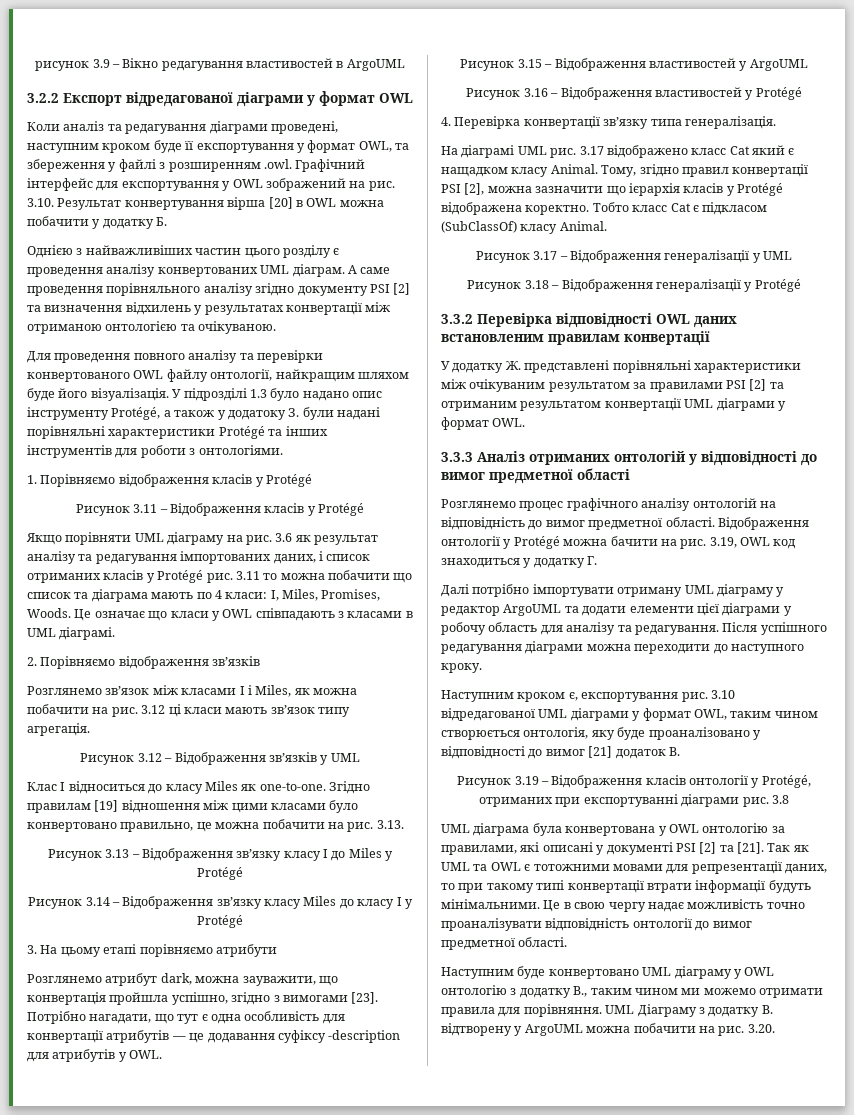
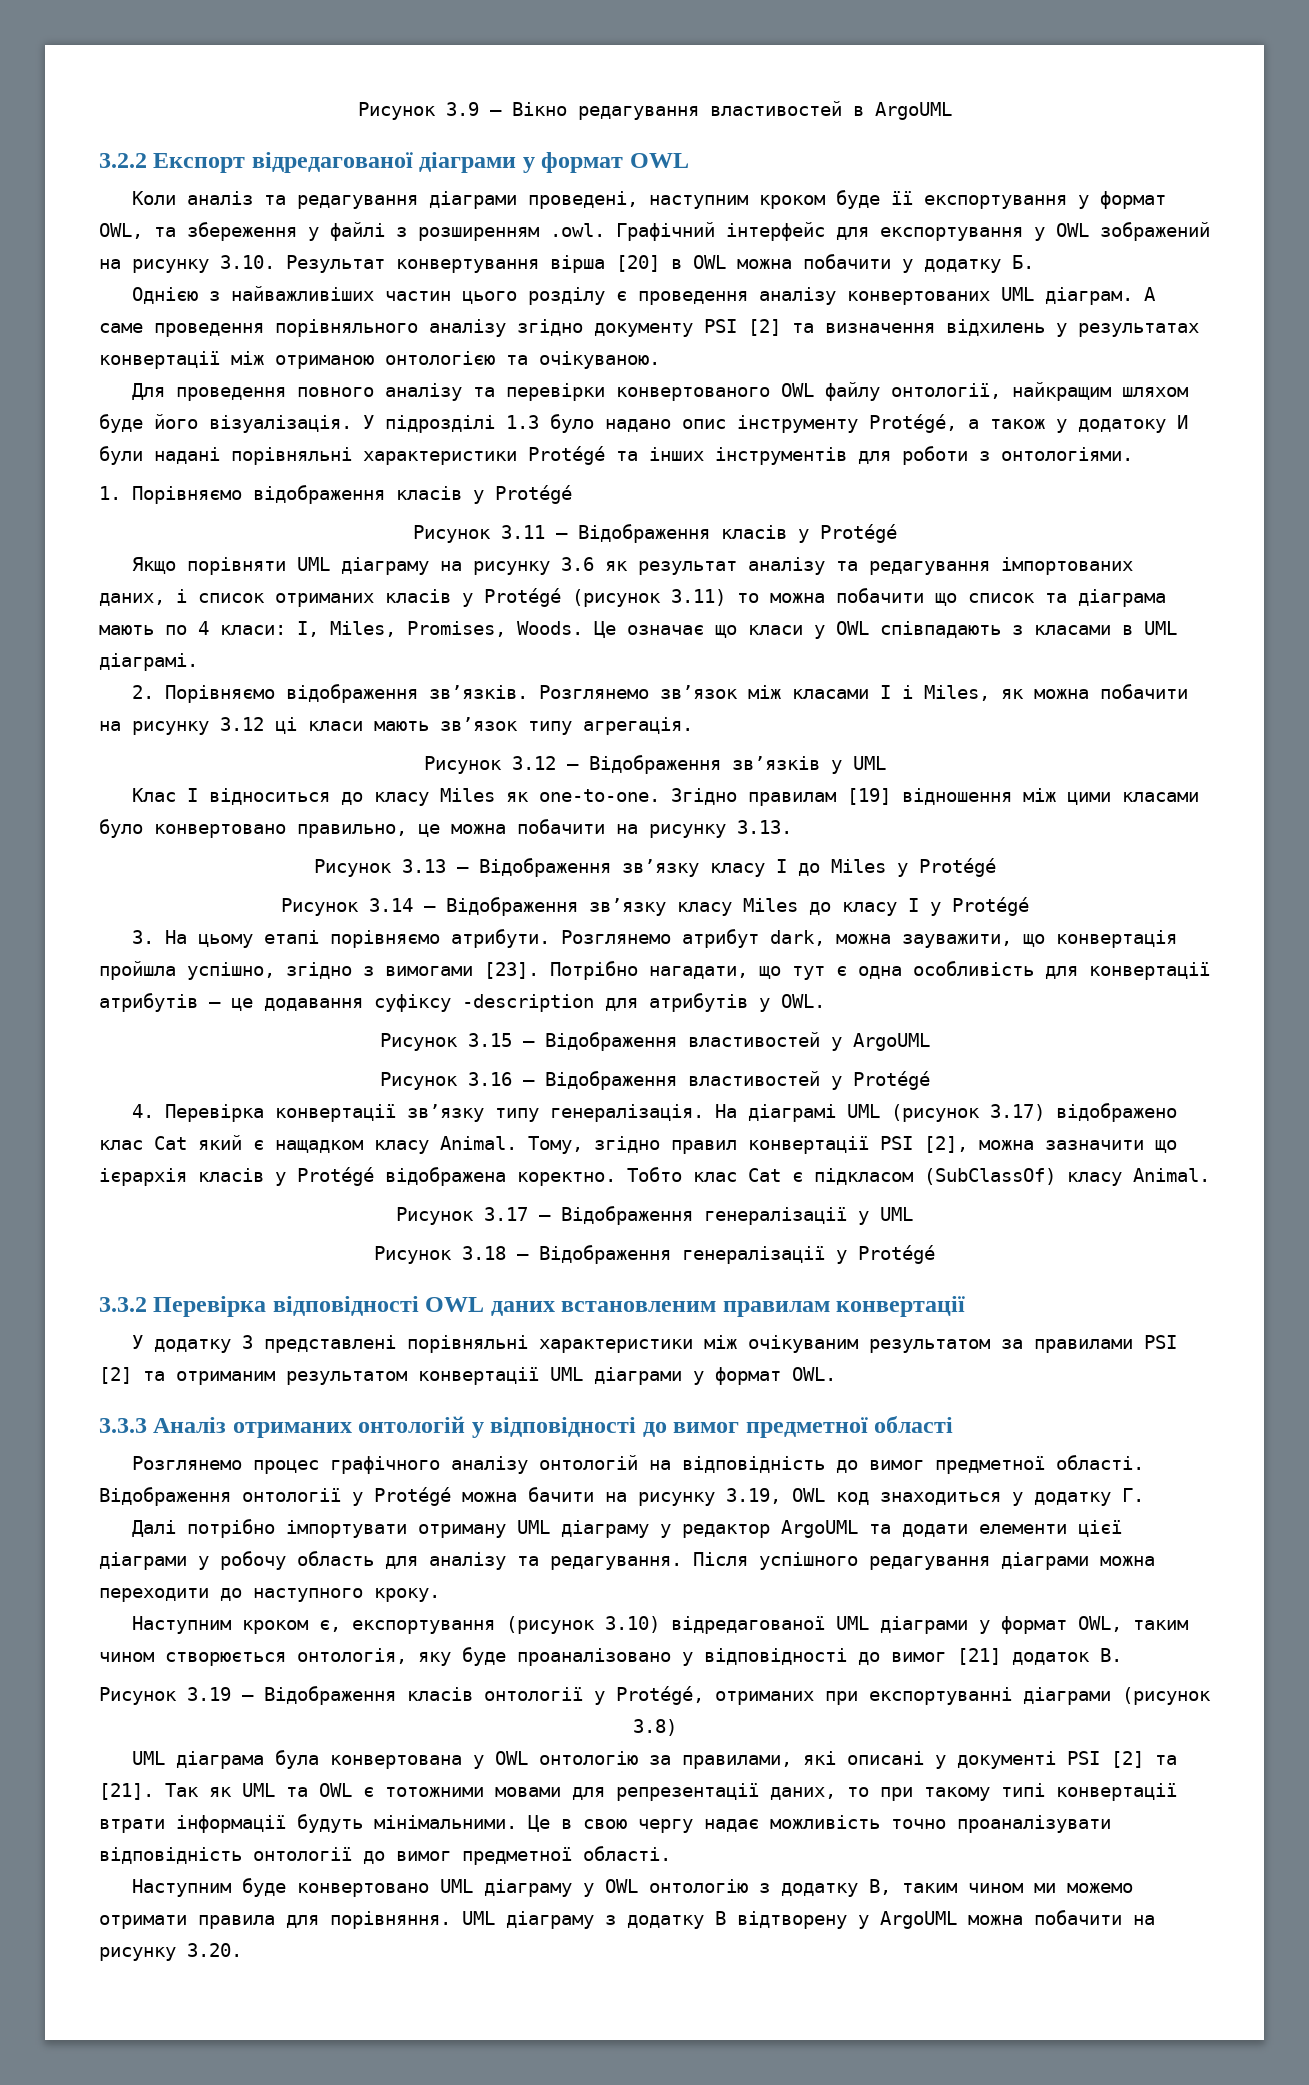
- рисунок 3.9 – Вікно редагування властивостей в ArgoUML
+ Рисунок 3.9 – Вікно редагування властивостей в ArgoUML
- Коли аналіз та редагування діаграми проведені, наступним кроком буде її експортування у формат OWL, та збереження у файлі з розширенням .owl. Графічний інтерфейс для експортування у OWL зображений на рис. 3.10. Результат конвертування вірша [20] в OWL можна побачити у додатку Б.
+ Коли аналіз та редагування діаграми проведені, наступним кроком буде її експортування у формат OWL, та збереження у файлі з розширенням .owl. Графічний інтерфейс для експортування у OWL зображений на рисунку 3.10. Результат конвертування вірша [20] в OWL можна побачити у додатку Б.
- У підрозділі 1.3 було надано опис інструменту Protégé, а також у додатоку З. були надані порівняльні характеристики Protégé та інших інструментів для роботи з онтологіями.
+ У підрозділі 1.3 було надано опис інструменту Protégé, а також у додатоку И були надані порівняльні характеристики Protégé та інших інструментів для роботи з онтологіями.
- Якщо порівняти UML діаграму на рис. 3.6 як результат аналізу та редагування імпортованих даних, і список отриманих класів у Protégé рис. 3.11 то можна побачити що список та діаграма мають по 4 класи: I, Miles, Promises, Woods.
+ Якщо порівняти UML діаграму на рисунку 3.6 як результат аналізу та редагування імпортованих даних, і список отриманих класів у Protégé (рисунок 3.11) то можна побачити що список та діаграма мають по 4 класи: I, Miles, Promises, Woods.
- 2. Порівняємо відображення зв’язків
- Розглянемо зв’язок між класами I і Miles, як можна побачити на рис. 3.12 ці класи мають зв’язок типу агрегація.
+ 2. Порівняємо відображення зв’язків. Розглянемо зв’язок між класами I і Miles, як можна побачити на рисунку 3.12 ці класи мають зв’язок типу агрегація.
- Згідно правилам [19] відношення між цими класами було конвертовано правильно, це можна побачити на рис. 3.13.
+ Згідно правилам [19] відношення між цими класами було конвертовано правильно, це можна побачити на рисунку 3.13.
- 3. На цьому етапі порівняємо атрибути
- Розглянемо атрибут dark, можна зауважити, що конвертація пройшла успішно, згідно з вимогами [23].
+ 3. На цьому етапі порівняємо атрибути. Розглянемо атрибут dark, можна зауважити, що конвертація пройшла успішно, згідно з вимогами [23].
- Потрібно нагадати, що тут є одна особливість для конвертації атрибутів — це додавання суфіксу -description для атрибутів у OWL.
+ Потрібно нагадати, що тут є одна особливість для конвертації атрибутів – це додавання суфіксу -description для атрибутів у OWL.
- 4. Перевірка конвертації зв’язку типа генералізація.
- На діаграмі UML рис. 3.17 відображено класс Cat який є нащадком класу Animal.
+ 4. Перевірка конвертації зв’язку типу генералізація. На діаграмі UML (рисунок 3.17) відображено клас Cat який є нащадком класу Animal.
- Тобто класс Cat є підкласом (SubClassOf) класу Animal.
+ Тобто клас Cat є підкласом (SubClassOf) класу Animal.
- У додатку Ж. представлені порівняльні характеристики між очікуваним результатом за правилами PSI [2] та отриманим результатом конвертації UML діаграми у формат OWL.
+ У додатку З представлені порівняльні характеристики між очікуваним результатом за правилами PSI [2] та отриманим результатом конвертації UML діаграми у формат OWL.
- Відображення онтології у Protégé можна бачити на рис. 3.19, OWL код знаходиться у додатку Г.
+ Відображення онтології у Protégé можна бачити на рисунку 3.19, OWL код знаходиться у додатку Г.
- Наступним кроком є, експортування рис. 3.10 відредагованої UML діаграми у формат OWL, таким чином створюється онтологія, яку буде проаналізовано у відповідності до вимог [21] додаток В.
+ Наступним кроком є, експортування (рисунок 3.10) відредагованої UML діаграми у формат OWL, таким чином створюється онтологія, яку буде проаналізовано у відповідності до вимог [21] додаток В.
- Рисунок 3.19 – Відображення класів онтології у Protégé, отриманих при експортуванні діаграми рис. 3.8
+ Рисунок 3.19 – Відображення класів онтології у Protégé, отриманих при експортуванні діаграми (рисунок 3.8)
- Наступним буде конвертовано UML діаграму у OWL онтологію з додатку В., таким чином ми можемо отримати правила для порівняння.
+ Наступним буде конвертовано UML діаграму у OWL онтологію з додатку В, таким чином ми можемо отримати правила для порівняння.
- UML Діаграму з додатку В. відтворену у ArgoUML можна побачити на рис. 3.20.
+ UML діаграму з додатку В відтворену у ArgoUML можна побачити на рисунку 3.20.

